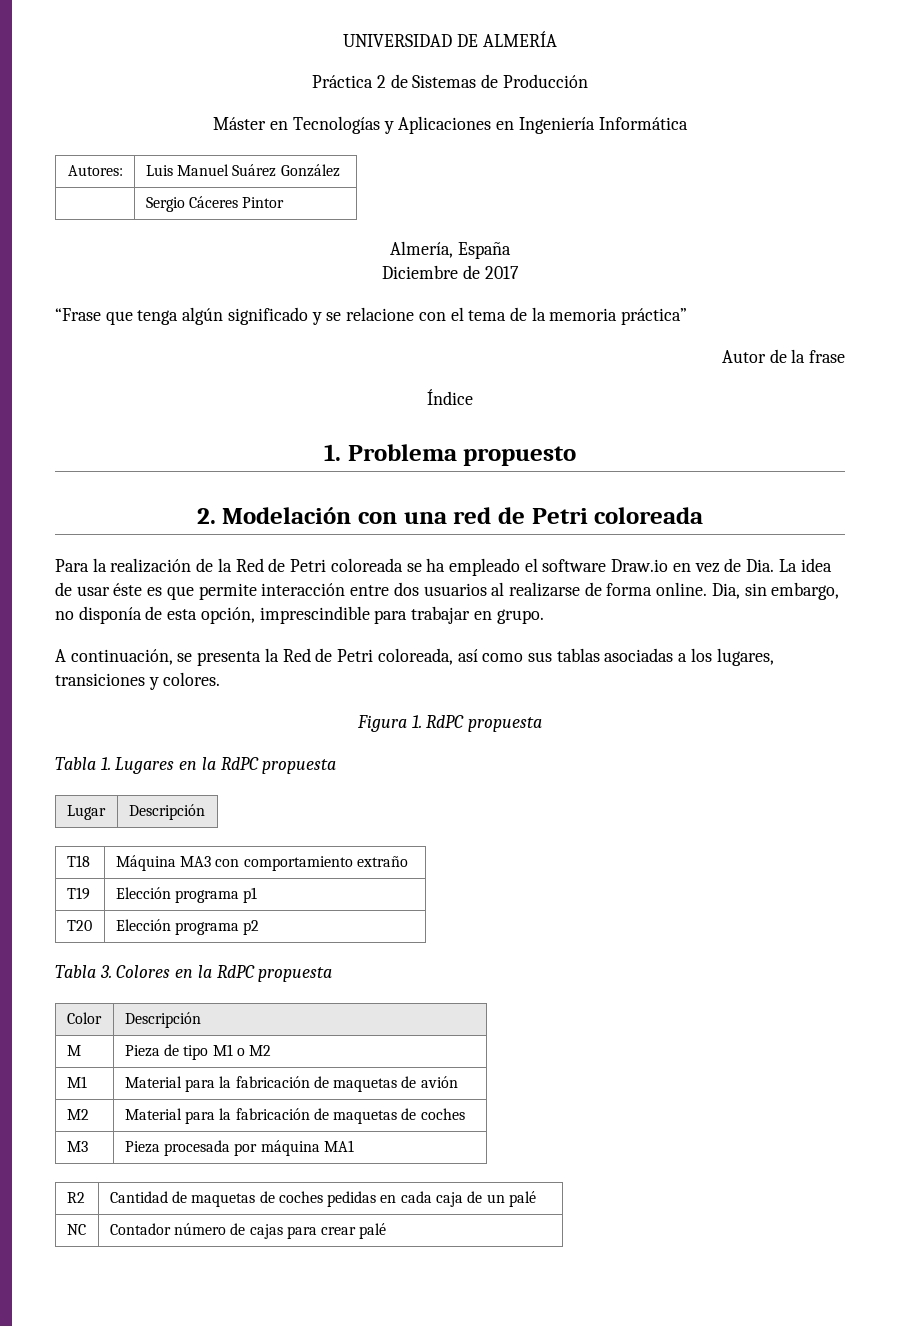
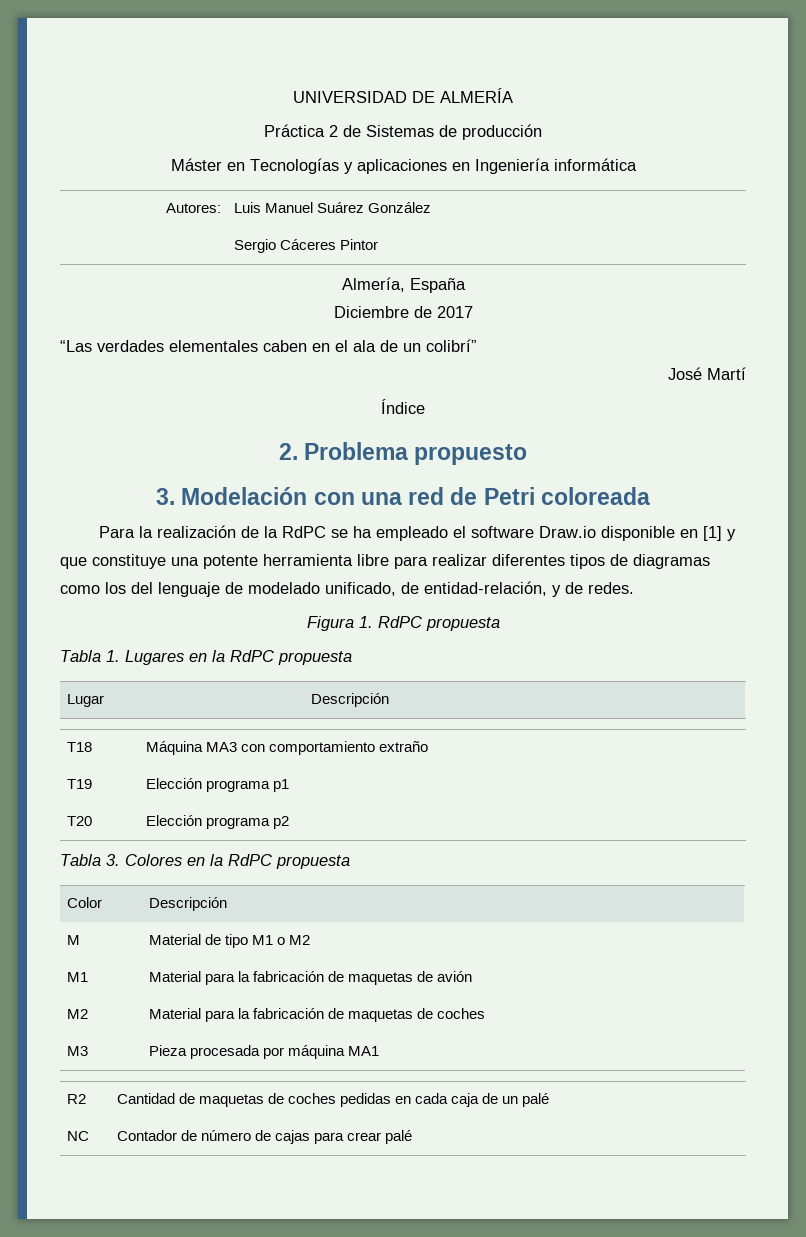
- Práctica 2 de Sistemas de Producción
+ Práctica 2 de Sistemas de producción
- Máster en Tecnologías y Aplicaciones en Ingeniería Informática
+ Máster en Tecnologías y aplicaciones en Ingeniería informática
- “Frase que tenga algún significado y se relacione con el tema de la memoria práctica”
- Autor de la frase
+ “Las verdades elementales caben en el ala de un colibrí”
+ José Martí
- 1. Problema propuesto
+ 2. Problema propuesto
- 2. Modelación con una red de Petri coloreada
+ 3. Modelación con una red de Petri coloreada
- Para la realización de la Red de Petri coloreada se ha empleado el software Draw.io en vez de Dia. La idea de usar éste es que permite interacción entre dos usuarios al realizarse de forma online. Dia, sin embargo, no disponía de esta opción, imprescindible para trabajar en grupo.
- A continuación, se presenta la Red de Petri coloreada, así como sus tablas asociadas a los lugares, transiciones y colores.
+ Para la realización de la RdPC se ha empleado el software Draw.io disponible en [1] y que constituye una potente herramienta libre para realizar diferentes tipos de diagramas como los del lenguaje de modelado unificado, de entidad-relación, y de redes.
- M | Pieza de tipo M1 o M2
+ M | Material de tipo M1 o M2
- NC | Contador número de cajas para crear palé
+ NC | Contador de número de cajas para crear palé

